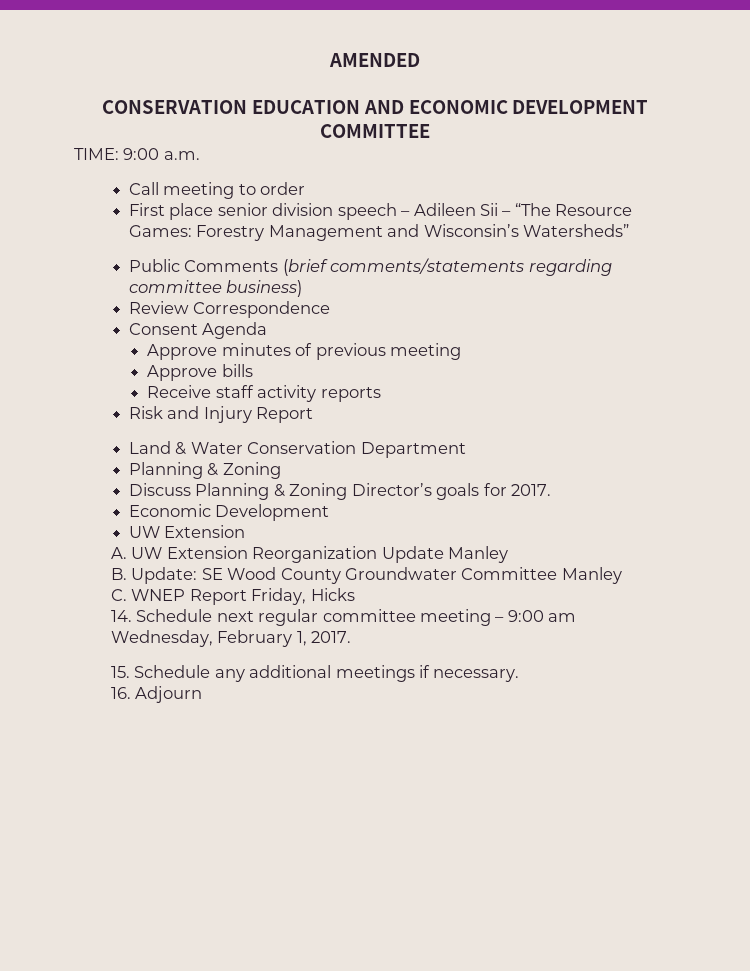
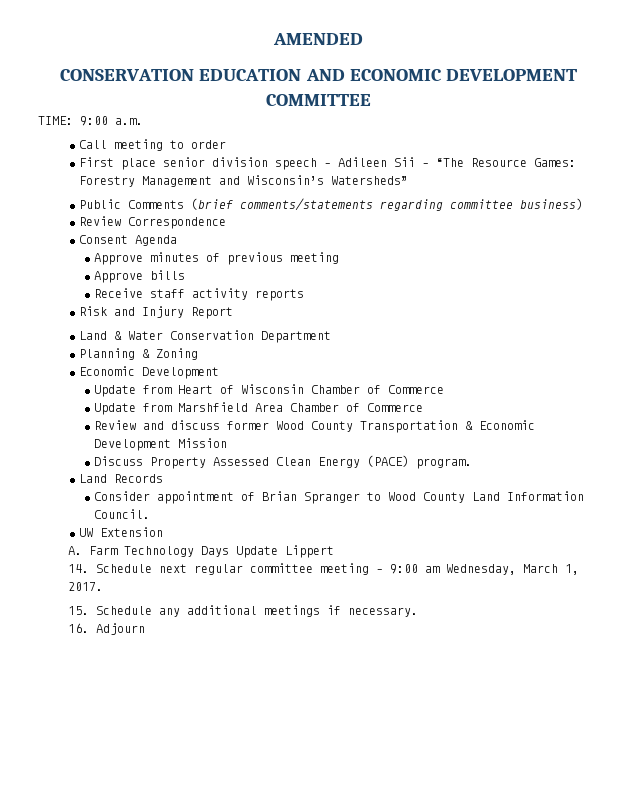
  Land & Water Conservation Department
  Planning & Zoning
- Discuss Planning & Zoning Director’s goals for 2017.
  Economic Development
+ Update from Heart of Wisconsin Chamber of Commerce
+ Update from Marshfield Area Chamber of Commerce
+ Review and discuss former Wood County Transportation & Economic Development Mission
+ Discuss Property Assessed Clean Energy (PACE) program.
+ Land Records
+ Consider appointment of Brian Spranger to Wood County Land Information Council.
  UW Extension
- A. UW Extension Reorganization Update Manley
- B. Update: SE Wood County Groundwater Committee Manley
- C. WNEP Report Friday, Hicks
+ A. Farm Technology Days Update Lippert
- 14. Schedule next regular committee meeting – 9:00 am Wednesday, February 1, 2017.
+ 14. Schedule next regular committee meeting – 9:00 am Wednesday, March 1, 2017.

